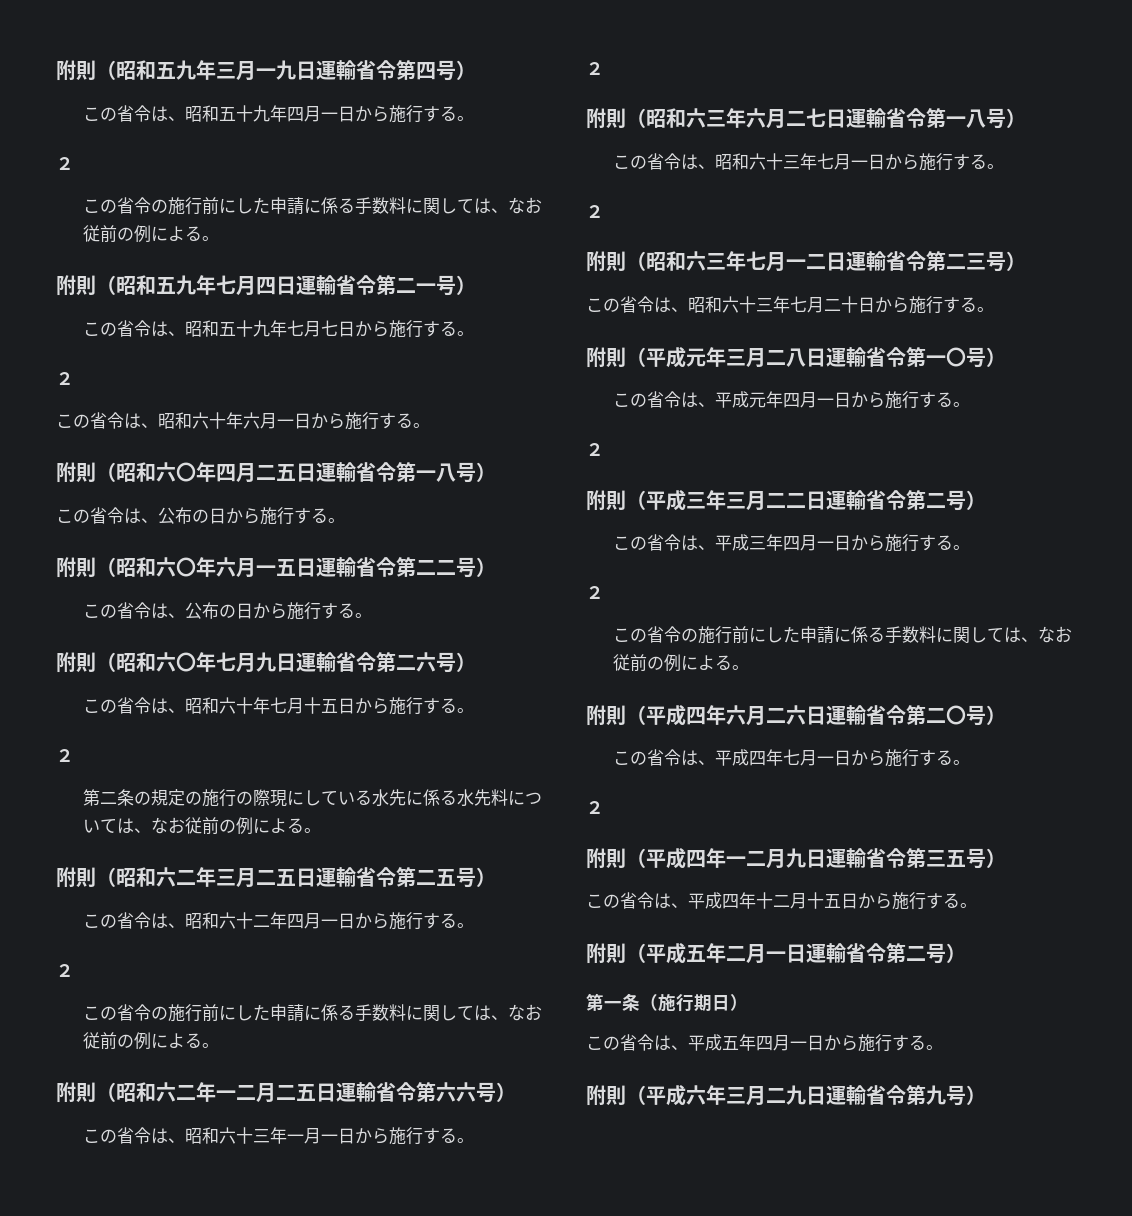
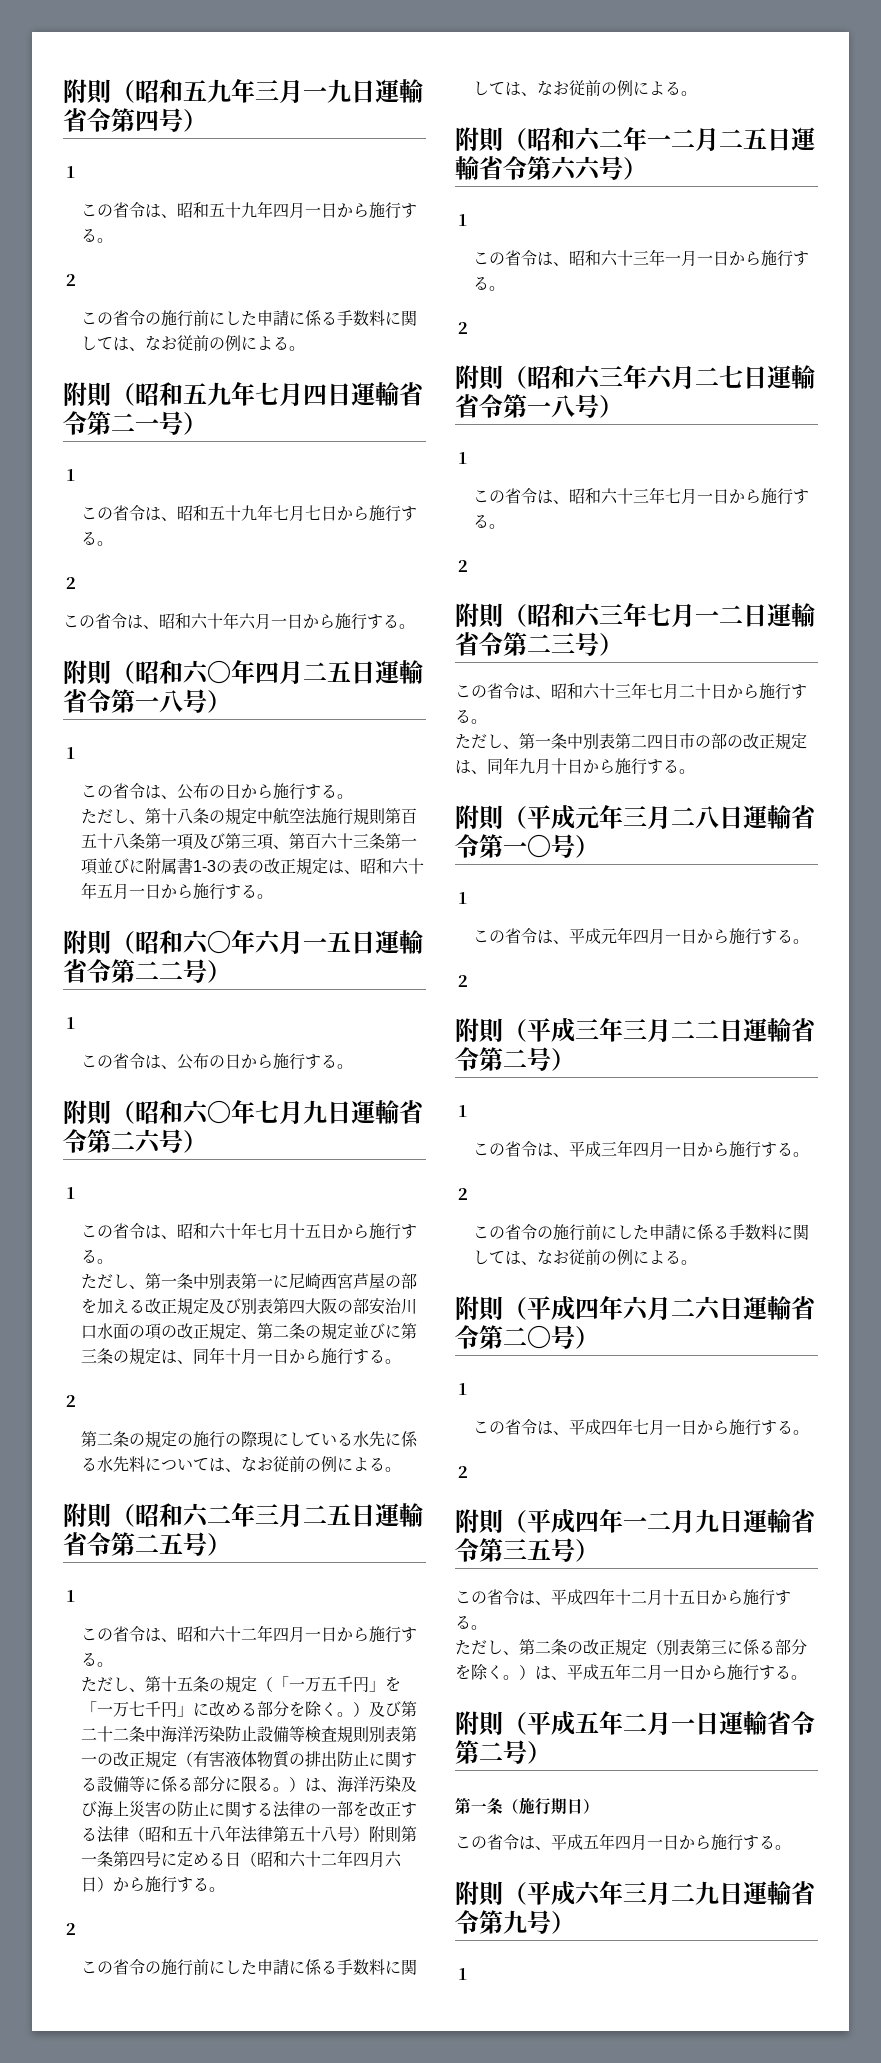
  附則（昭和五九年三月一九日運輸省令第四号）
+ １
  附則（昭和五九年七月四日運輸省令第二一号）
+ １
  附則（昭和六〇年四月二五日運輸省令第一八号）
+ １
  この省令は、公布の日から施行する。
+ ただし、第十八条の規定中航空法施行規則第百五十八条第一項及び第三項、第百六十三条第一項並びに附属書1-3の表の改正規定は、昭和六十年五月一日から施行する。
  附則（昭和六〇年六月一五日運輸省令第二二号）
+ １
  附則（昭和六〇年七月九日運輸省令第二六号）
+ １
+ ただし、第一条中別表第一に尼崎西宮芦屋の部を加える改正規定及び別表第四大阪の部安治川口水面の項の改正規定、第二条の規定並びに第三条の規定は、同年十月一日から施行する。
  附則（昭和六二年三月二五日運輸省令第二五号）
+ １
+ ただし、第十五条の規定（「一万五千円」を「一万七千円」に改める部分を除く。）及び第二十二条中海洋汚染防止設備等検査規則別表第一の改正規定（有害液体物質の排出防止に関する設備等に係る部分に限る。）は、海洋汚染及び海上災害の防止に関する法律の一部を改正する法律（昭和五十八年法律第五十八号）附則第一条第四号に定める日（昭和六十二年四月六日）から施行する。
  附則（昭和六二年一二月二五日運輸省令第六六号）
+ １
  附則（昭和六三年六月二七日運輸省令第一八号）
+ １
+ ただし、第一条中別表第二四日市の部の改正規定は、同年九月十日から施行する。
  附則（平成元年三月二八日運輸省令第一〇号）
+ １
  附則（平成三年三月二二日運輸省令第二号）
+ １
  附則（平成四年六月二六日運輸省令第二〇号）
+ １
+ ただし、第二条の改正規定（別表第三に係る部分を除く。）は、平成五年二月一日から施行する。
  附則（平成六年三月二九日運輸省令第九号）
+ １

